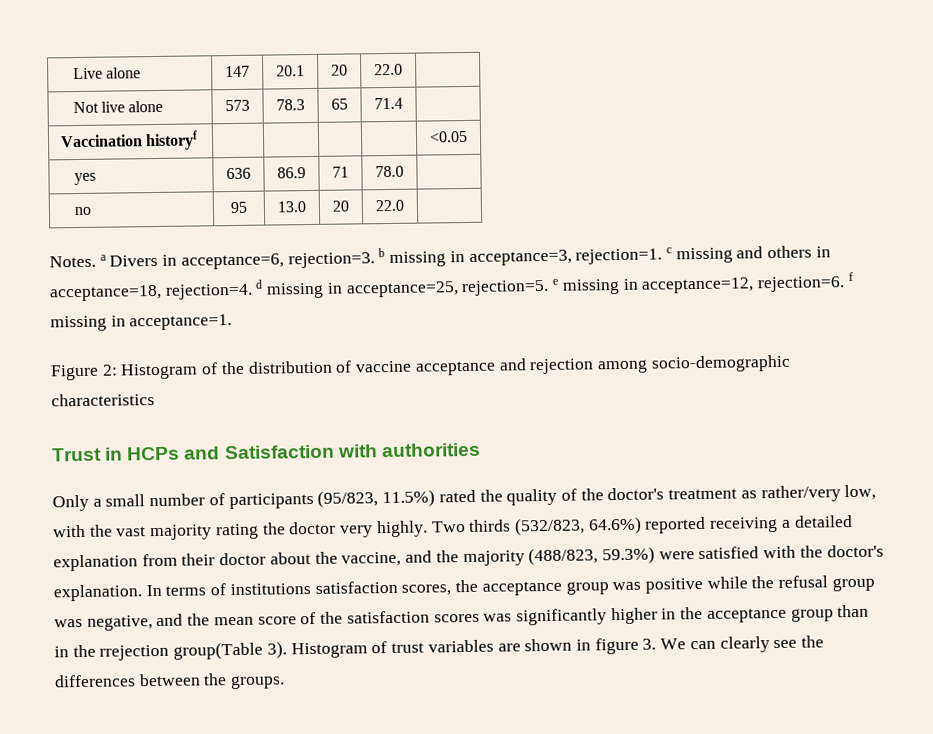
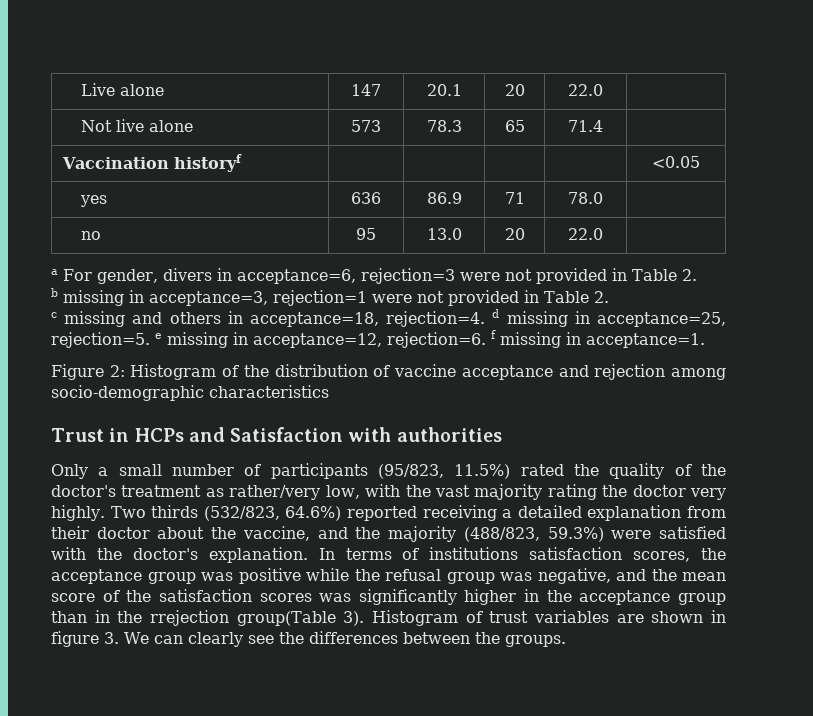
- Notes. a Divers in acceptance=6, rejection=3. b missing in acceptance=3, rejection=1. c missing and others in acceptance=18, rejection=4. d missing in acceptance=25, rejection=5. e missing in acceptance=12, rejection=6. f missing in acceptance=1.
+ a For gender, divers in acceptance=6, rejection=3 were not provided in Table 2.
+ b missing in acceptance=3, rejection=1 were not provided in Table 2.
+ c missing and others in acceptance=18, rejection=4. d missing in acceptance=25, rejection=5. e missing in acceptance=12, rejection=6. f missing in acceptance=1.

